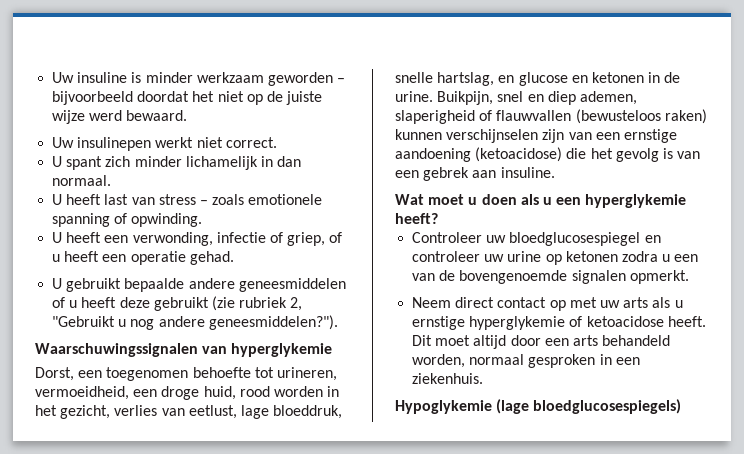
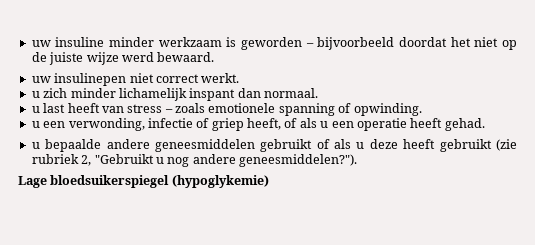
- Uw insuline is minder werkzaam geworden – bijvoorbeeld doordat het niet op de juiste wijze werd bewaard.
+ uw insuline minder werkzaam is geworden – bijvoorbeeld doordat het niet op de juiste wijze werd bewaard.
- Uw insulinepen werkt niet correct.
- U spant zich minder lichamelijk in dan normaal.
+ uw insulinepen niet correct werkt.
+ u zich minder lichamelijk inspant dan normaal.
- U heeft last van stress – zoals emotionele spanning of opwinding.
+ u last heeft van stress – zoals emotionele spanning of opwinding.
- U heeft een verwonding, infectie of griep, of u heeft een operatie gehad.
+ u een verwonding, infectie of griep heeft, of als u een operatie heeft gehad.
- U gebruikt bepaalde andere geneesmiddelen of u heeft deze gebruikt (zie rubriek 2, "Gebruikt u nog andere geneesmiddelen?").
+ u bepaalde andere geneesmiddelen gebruikt of als u deze heeft gebruikt (zie rubriek 2, "Gebruikt u nog andere geneesmiddelen?").
- Waarschuwingssignalen van hyperglykemie
- Dorst, een toegenomen behoefte tot urineren, vermoeidheid, een droge huid, rood worden in het gezicht, verlies van eetlust, lage bloeddruk, snelle hartslag, en glucose en ketonen in de urine. Buikpijn, snel en diep ademen, slaperigheid of flauwvallen (bewusteloos raken) kunnen verschijnselen zijn van een ernstige aandoening (ketoacidose) die het gevolg is van een gebrek aan insuline.
- Wat moet u doen als u een hyperglykemie heeft?
- Controleer uw bloedglucosespiegel en controleer uw urine op ketonen zodra u een van de bovengenoemde signalen opmerkt.
- Neem direct contact op met uw arts als u ernstige hyperglykemie of ketoacidose heeft. Dit moet altijd door een arts behandeld worden, normaal gesproken in een ziekenhuis.
- Hypoglykemie (lage bloedglucosespiegels)
+ Lage bloedsuikerspiegel (hypoglykemie)

